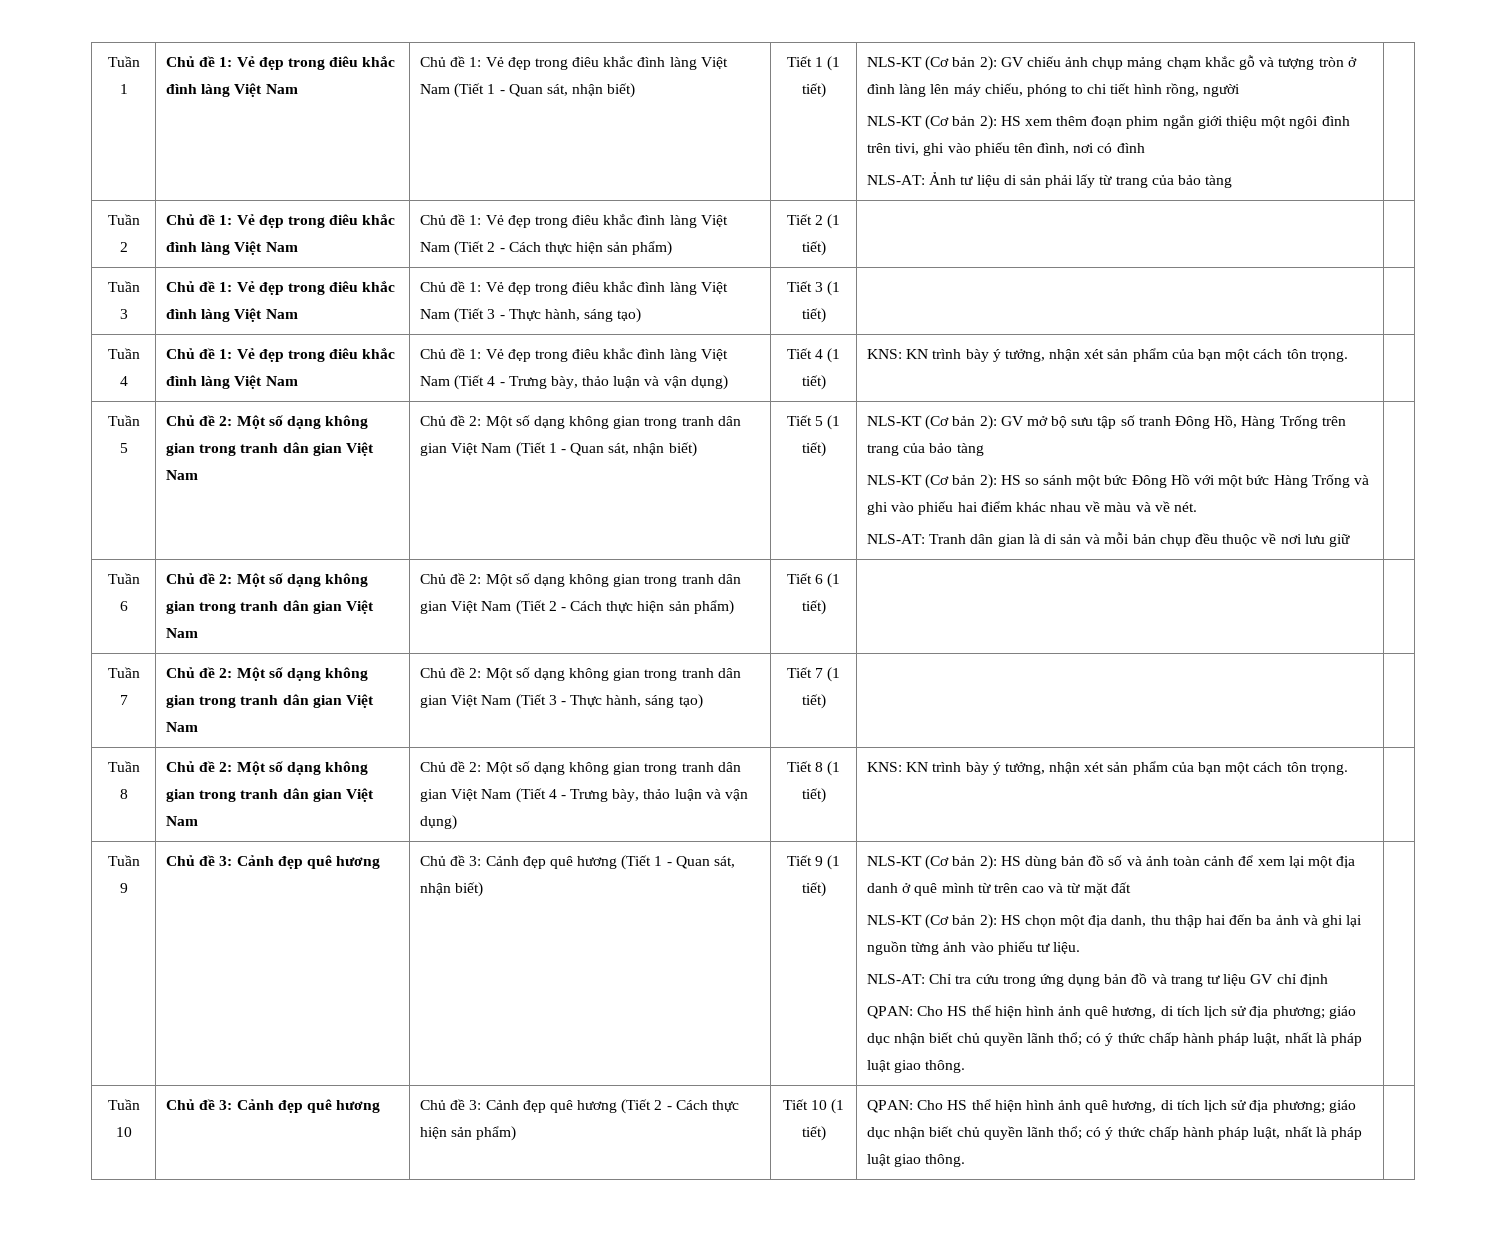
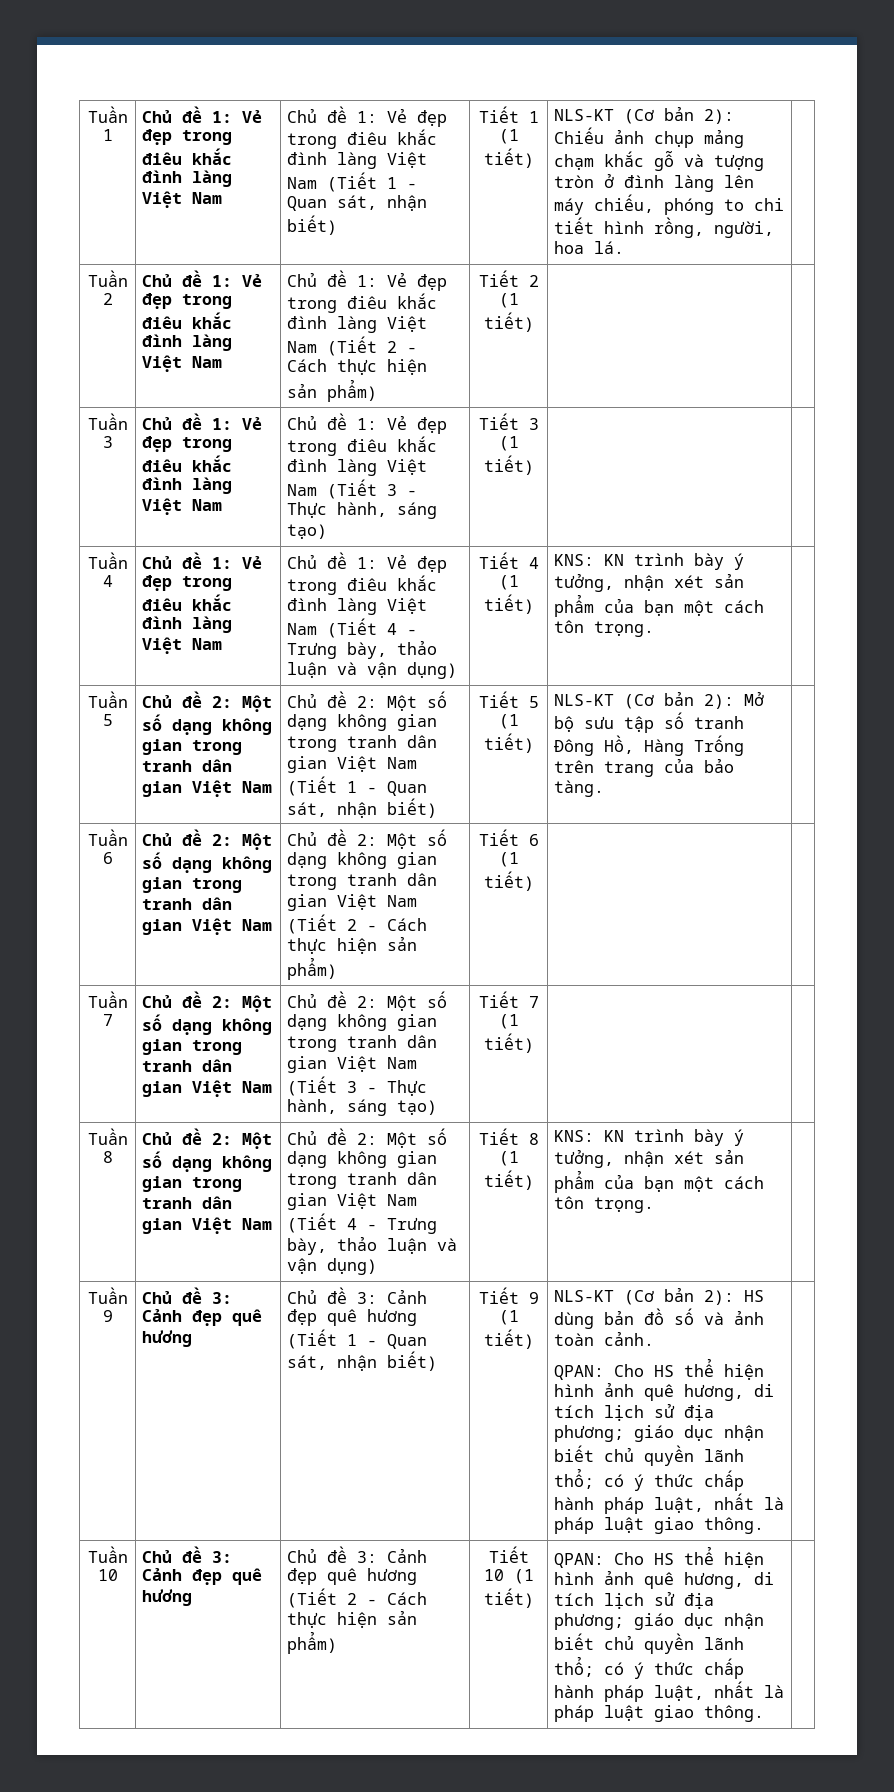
- NLS-KT (Cơ bản 2): GV chiếu ảnh chụp mảng chạm khắc gỗ và tượng tròn ở đình làng lên máy chiếu, phóng to chi tiết hình rồng, người
- NLS-KT (Cơ bản 2): HS xem thêm đoạn phim ngắn giới thiệu một ngôi đình trên tivi, ghi vào phiếu tên đình, nơi có đình
- NLS-AT: Ảnh tư liệu di sản phải lấy từ trang của bảo tàng
+ NLS-KT (Cơ bản 2): Chiếu ảnh chụp mảng chạm khắc gỗ và tượng tròn ở đình làng lên máy chiếu, phóng to chi tiết hình rồng, người, hoa lá.
- NLS-KT (Cơ bản 2): GV mở bộ sưu tập số tranh Đông Hồ, Hàng Trống trên trang của bảo tàng
- NLS-KT (Cơ bản 2): HS so sánh một bức Đông Hồ với một bức Hàng Trống và ghi vào phiếu hai điểm khác nhau về màu và về nét.
- NLS-AT: Tranh dân gian là di sản và mỗi bản chụp đều thuộc về nơi lưu giữ
+ NLS-KT (Cơ bản 2): Mở bộ sưu tập số tranh Đông Hồ, Hàng Trống trên trang của bảo tàng.
- NLS-KT (Cơ bản 2): HS dùng bản đồ số và ảnh toàn cảnh để xem lại một địa danh ở quê mình từ trên cao và từ mặt đất
- NLS-KT (Cơ bản 2): HS chọn một địa danh, thu thập hai đến ba ảnh và ghi lại nguồn từng ảnh vào phiếu tư liệu.
- NLS-AT: Chỉ tra cứu trong ứng dụng bản đồ và trang tư liệu GV chỉ định
+ NLS-KT (Cơ bản 2): HS dùng bản đồ số và ảnh toàn cảnh.

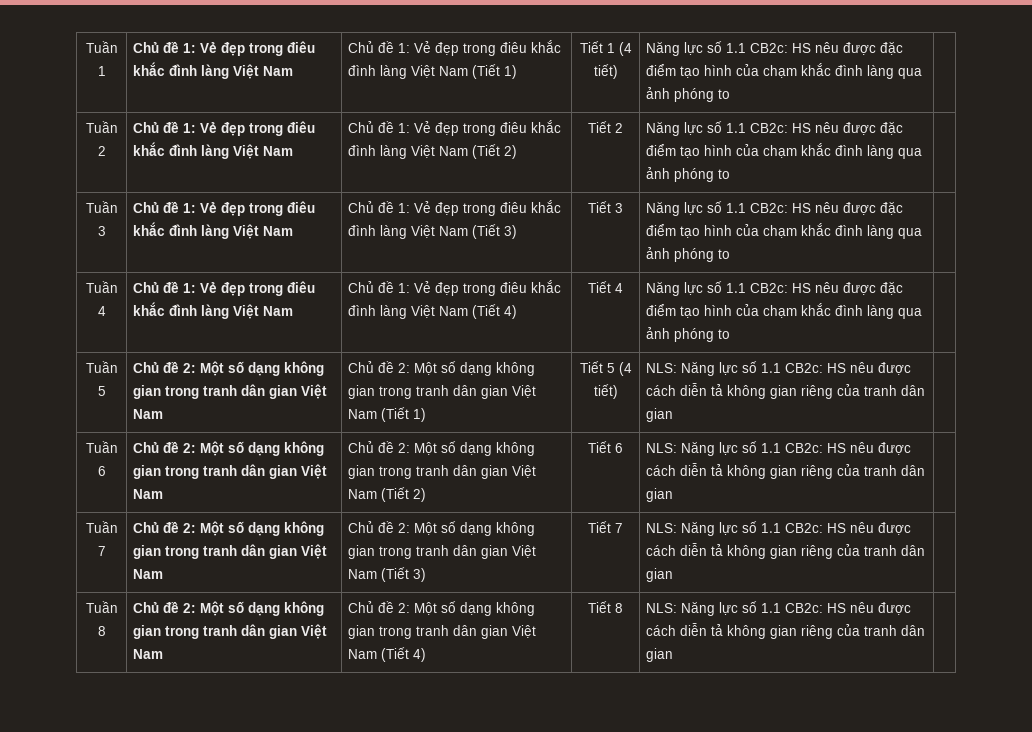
- Chủ đề 1: Vẻ đẹp trong điêu khắc đình làng Việt Nam (Tiết 1 - Quan sát, nhận biết)
+ Chủ đề 1: Vẻ đẹp trong điêu khắc đình làng Việt Nam (Tiết 1)
- Tiết 1 (1 tiết) | NLS-KT (Cơ bản 2): Chiếu ảnh chụp mảng chạm khắc gỗ và tượng tròn ở đình làng lên máy chiếu, phóng to chi tiết hình rồng, người, hoa lá.
+ Tiết 1 (4 tiết) | Năng lực số 1.1 CB2c: HS nêu được đặc điểm tạo hình của chạm khắc đình làng qua ảnh phóng to
- Chủ đề 1: Vẻ đẹp trong điêu khắc đình làng Việt Nam (Tiết 2 - Cách thực hiện sản phẩm) | Tiết 2 (1 tiết)
+ Chủ đề 1: Vẻ đẹp trong điêu khắc đình làng Việt Nam (Tiết 2) | Tiết 2 | Năng lực số 1.1 CB2c: HS nêu được đặc điểm tạo hình của chạm khắc đình làng qua ảnh phóng to
- Chủ đề 1: Vẻ đẹp trong điêu khắc đình làng Việt Nam (Tiết 3 - Thực hành, sáng tạo) | Tiết 3 (1 tiết)
+ Chủ đề 1: Vẻ đẹp trong điêu khắc đình làng Việt Nam (Tiết 3) | Tiết 3 | Năng lực số 1.1 CB2c: HS nêu được đặc điểm tạo hình của chạm khắc đình làng qua ảnh phóng to
- Chủ đề 1: Vẻ đẹp trong điêu khắc đình làng Việt Nam (Tiết 4 - Trưng bày, thảo luận và vận dụng) | Tiết 4 (1 tiết) | KNS: KN trình bày ý tưởng, nhận xét sản phẩm của bạn một cách tôn trọng.
+ Chủ đề 1: Vẻ đẹp trong điêu khắc đình làng Việt Nam (Tiết 4) | Tiết 4 | Năng lực số 1.1 CB2c: HS nêu được đặc điểm tạo hình của chạm khắc đình làng qua ảnh phóng to
- Chủ đề 2: Một số dạng không gian trong tranh dân gian Việt Nam (Tiết 1 - Quan sát, nhận biết)
+ Chủ đề 2: Một số dạng không gian trong tranh dân gian Việt Nam (Tiết 1)
- Tiết 5 (1 tiết) | NLS-KT (Cơ bản 2): Mở bộ sưu tập số tranh Đông Hồ, Hàng Trống trên trang của bảo tàng.
+ Tiết 5 (4 tiết) | NLS: Năng lực số 1.1 CB2c: HS nêu được cách diễn tả không gian riêng của tranh dân gian
- Chủ đề 2: Một số dạng không gian trong tranh dân gian Việt Nam (Tiết 2 - Cách thực hiện sản phẩm) | Tiết 6 (1 tiết)
+ Chủ đề 2: Một số dạng không gian trong tranh dân gian Việt Nam (Tiết 2) | Tiết 6 | NLS: Năng lực số 1.1 CB2c: HS nêu được cách diễn tả không gian riêng của tranh dân gian
- Chủ đề 2: Một số dạng không gian trong tranh dân gian Việt Nam (Tiết 3 - Thực hành, sáng tạo) | Tiết 7 (1 tiết)
+ Chủ đề 2: Một số dạng không gian trong tranh dân gian Việt Nam (Tiết 3) | Tiết 7 | NLS: Năng lực số 1.1 CB2c: HS nêu được cách diễn tả không gian riêng của tranh dân gian
- Chủ đề 2: Một số dạng không gian trong tranh dân gian Việt Nam (Tiết 4 - Trưng bày, thảo luận và vận dụng) | Tiết 8 (1 tiết) | KNS: KN trình bày ý tưởng, nhận xét sản phẩm của bạn một cách tôn trọng. |
- Tuần 9 | Chủ đề 3: Cảnh đẹp quê hương | Chủ đề 3: Cảnh đẹp quê hương (Tiết 1 - Quan sát, nhận biết) | Tiết 9 (1 tiết) | NLS-KT (Cơ bản 2): HS dùng bản đồ số và ảnh toàn cảnh.
- QPAN: Cho HS thể hiện hình ảnh quê hương, di tích lịch sử địa phương; giáo dục nhận biết chủ quyền lãnh thổ; có ý thức chấp hành pháp luật, nhất là pháp luật giao thông. |
- Tuần 10 | Chủ đề 3: Cảnh đẹp quê hương | Chủ đề 3: Cảnh đẹp quê hương (Tiết 2 - Cách thực hiện sản phẩm) | Tiết 10 (1 tiết) | QPAN: Cho HS thể hiện hình ảnh quê hương, di tích lịch sử địa phương; giáo dục nhận biết chủ quyền lãnh thổ; có ý thức chấp hành pháp luật, nhất là pháp luật giao thông.
+ Chủ đề 2: Một số dạng không gian trong tranh dân gian Việt Nam (Tiết 4) | Tiết 8 | NLS: Năng lực số 1.1 CB2c: HS nêu được cách diễn tả không gian riêng của tranh dân gian

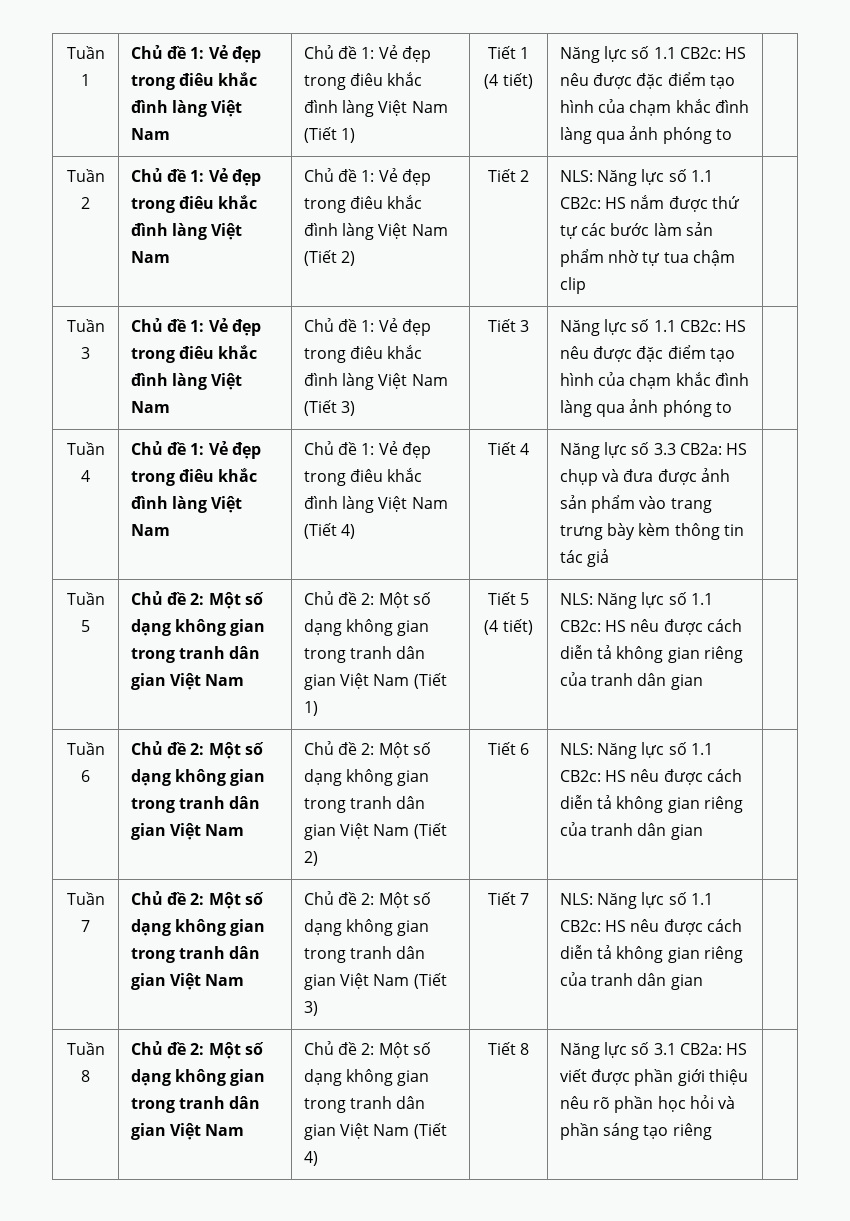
- Tiết 2 | Năng lực số 1.1 CB2c: HS nêu được đặc điểm tạo hình của chạm khắc đình làng qua ảnh phóng to
+ Tiết 2 | NLS: Năng lực số 1.1 CB2c: HS nắm được thứ tự các bước làm sản phẩm nhờ tự tua chậm clip
- Tiết 4 | Năng lực số 1.1 CB2c: HS nêu được đặc điểm tạo hình của chạm khắc đình làng qua ảnh phóng to
+ Tiết 4 | Năng lực số 3.3 CB2a: HS chụp và đưa được ảnh sản phẩm vào trang trưng bày kèm thông tin tác giả
- Tiết 8 | NLS: Năng lực số 1.1 CB2c: HS nêu được cách diễn tả không gian riêng của tranh dân gian
+ Tiết 8 | Năng lực số 3.1 CB2a: HS viết được phần giới thiệu nêu rõ phần học hỏi và phần sáng tạo riêng

